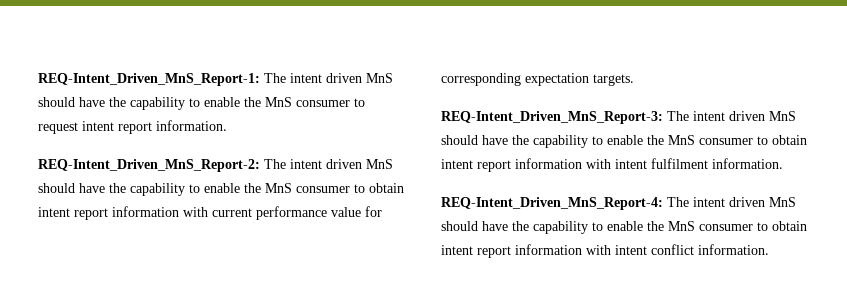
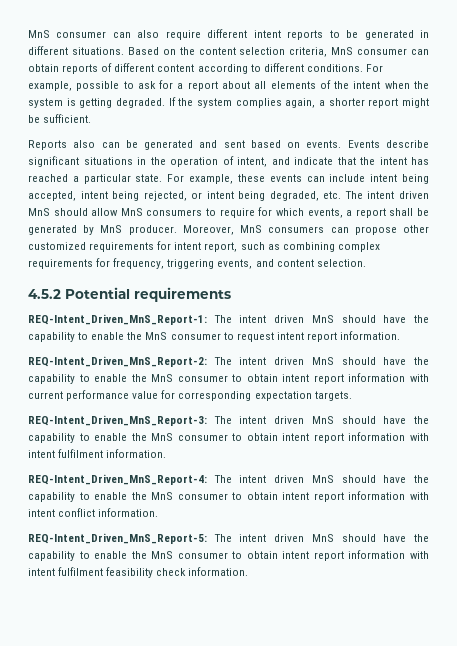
+ MnS consumer can also require different intent reports to be generated in different situations. Based on the content selection criteria, MnS consumer can obtain reports of different content according to different conditions. For example, possible to ask for a report about all elements of the intent when the system is getting degraded. If the system complies again, a shorter report might be sufficient.
+ Reports also can be generated and sent based on events. Events describe significant situations in the operation of intent, and indicate that the intent has reached a particular state. For example, these events can include intent being accepted, intent being rejected, or intent being degraded, etc. The intent driven MnS should allow MnS consumers to require for which events, a report shall be generated by MnS producer. Moreover, MnS consumers can propose other customized requirements for intent report, such as combining complex requirements for frequency, triggering events, and content selection.
+ 4.5.2 Potential requirements
+ REQ-Intent_Driven_MnS_Report-5: The intent driven MnS should have the capability to enable the MnS consumer to obtain intent report information with intent fulfilment feasibility check information.

